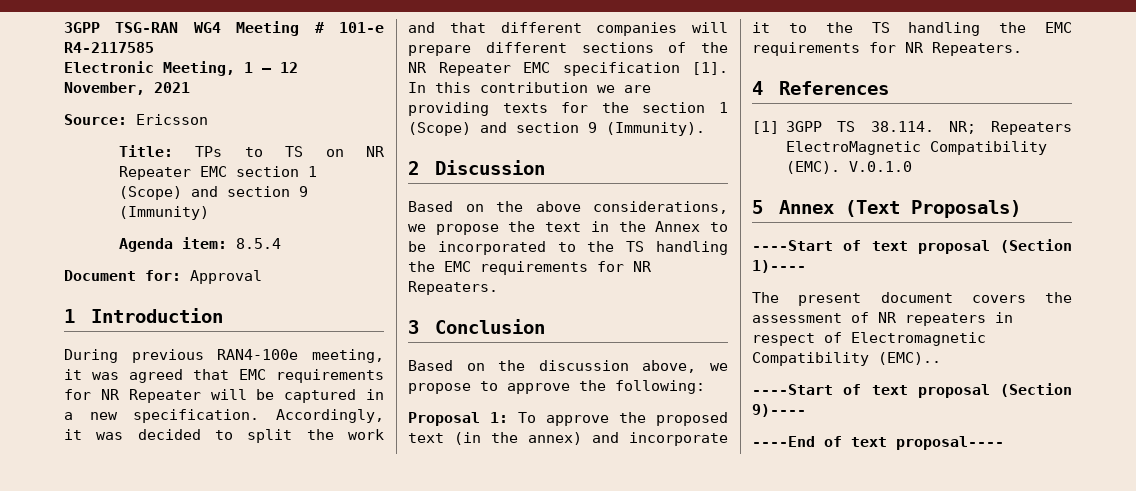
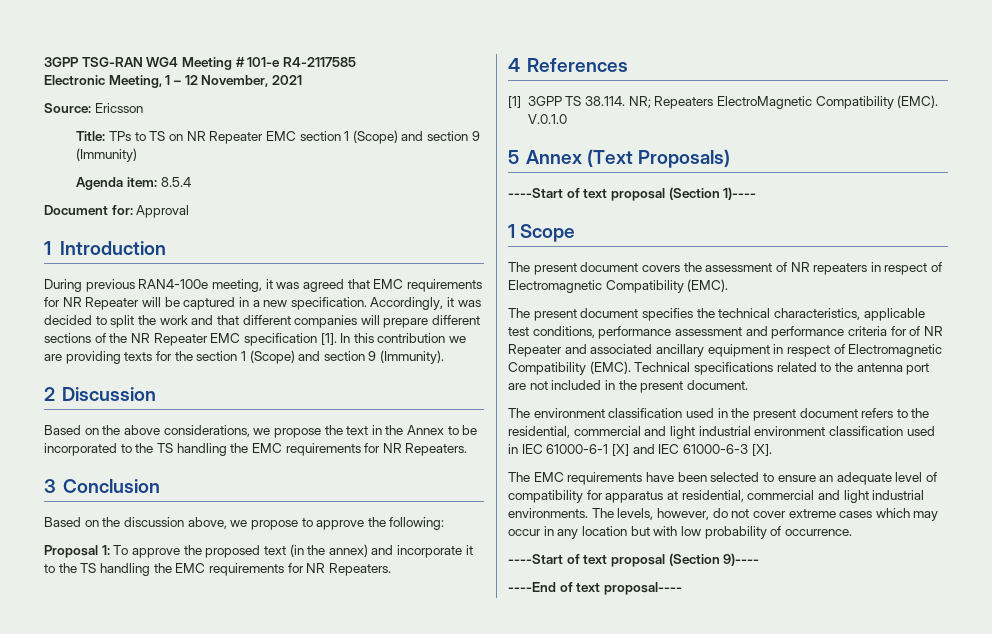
+ 1 Scope
- The present document covers the assessment of NR repeaters in respect of Electromagnetic Compatibility (EMC)..
+ The present document covers the assessment of NR repeaters in respect of Electromagnetic Compatibility (EMC).
+ The present document specifies the technical characteristics, applicable test conditions, performance assessment and performance criteria for of NR Repeater and associated ancillary equipment in respect of Electromagnetic Compatibility (EMC). Technical specifications related to the antenna port are not included in the present document.
+ The environment classification used in the present document refers to the residential, commercial and light industrial environment classification used in IEC 61000-6-1 [X] and IEC 61000-6-3 [X].
+ The EMC requirements have been selected to ensure an adequate level of compatibility for apparatus at residential, commercial and light industrial environments. The levels, however, do not cover extreme cases which may occur in any location but with low probability of occurrence.

